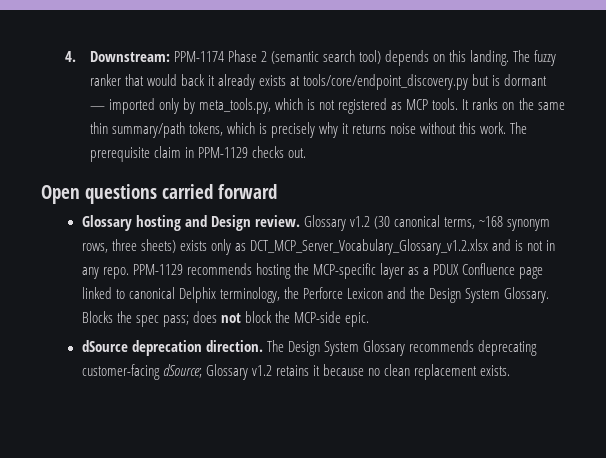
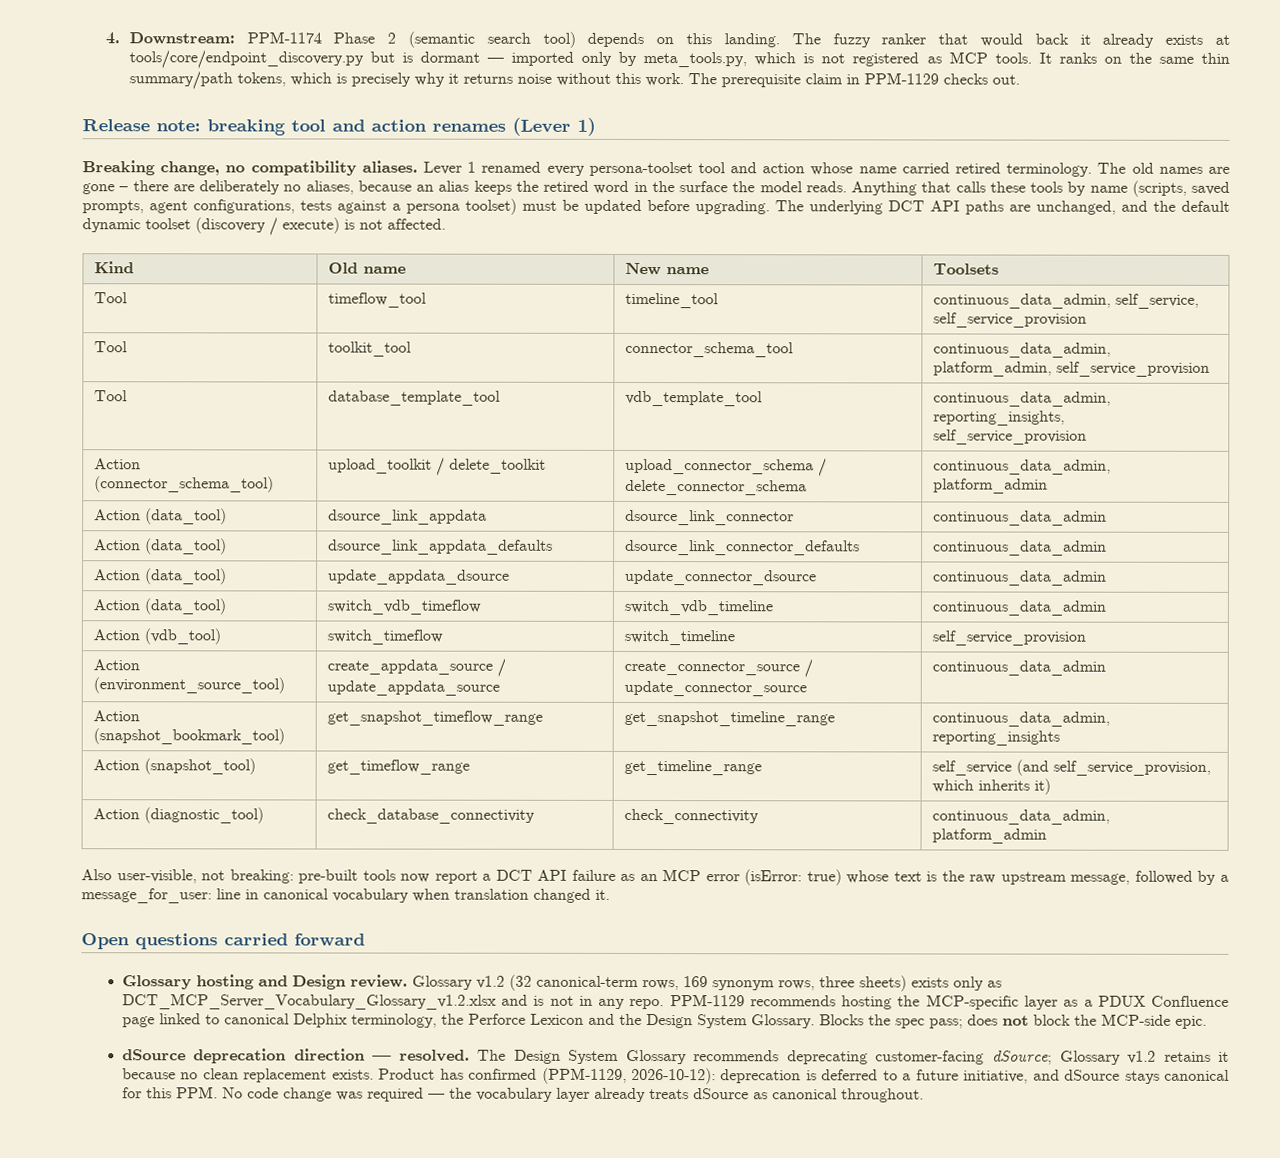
+ Release note: breaking tool and action renames (Lever 1)
+ Breaking change, no compatibility aliases. Lever 1 renamed every persona-toolset tool and action whose name carried retired terminology. The old names are gone – there are deliberately no aliases, because an alias keeps the retired word in the surface the model reads. Anything that calls these tools by name (scripts, saved prompts, agent configurations, tests against a persona toolset) must be updated before upgrading. The underlying DCT API paths are unchanged, and the default dynamic toolset (discovery / execute) is not affected.
+ Kind | Old name | New name | Toolsets
+ Tool | timeflow_tool | timeline_tool | continuous_data_admin, self_service, self_service_provision
+ Tool | toolkit_tool | connector_schema_tool | continuous_data_admin, platform_admin, self_service_provision
+ Tool | database_template_tool | vdb_template_tool | continuous_data_admin, reporting_insights, self_service_provision
+ Action (connector_schema_tool) | upload_toolkit / delete_toolkit | upload_connector_schema / delete_connector_schema | continuous_data_admin, platform_admin
+ Action (data_tool) | dsource_link_appdata | dsource_link_connector | continuous_data_admin
+ Action (data_tool) | dsource_link_appdata_defaults | dsource_link_connector_defaults | continuous_data_admin
+ Action (data_tool) | update_appdata_dsource | update_connector_dsource | continuous_data_admin
+ Action (data_tool) | switch_vdb_timeflow | switch_vdb_timeline | continuous_data_admin
+ Action (vdb_tool) | switch_timeflow | switch_timeline | self_service_provision
+ Action (environment_source_tool) | create_appdata_source / update_appdata_source | create_connector_source / update_connector_source | continuous_data_admin
+ Action (snapshot_bookmark_tool) | get_snapshot_timeflow_range | get_snapshot_timeline_range | continuous_data_admin, reporting_insights
+ Action (snapshot_tool) | get_timeflow_range | get_timeline_range | self_service (and self_service_provision, which inherits it)
+ Action (diagnostic_tool) | check_database_connectivity | check_connectivity | continuous_data_admin, platform_admin
+ Also user-visible, not breaking: pre-built tools now report a DCT API failure as an MCP error (isError: true) whose text is the raw upstream message, followed by a message_for_user: line in canonical vocabulary when translation changed it.
- Glossary v1.2 (30 canonical terms, ~168 synonym rows, three sheets) exists only as DCT_MCP_Server_Vocabulary_Glossary_v1.2.xlsx and is not in any repo.
+ Glossary v1.2 (32 canonical-term rows, 169 synonym rows, three sheets) exists only as DCT_MCP_Server_Vocabulary_Glossary_v1.2.xlsx and is not in any repo.
- dSource deprecation direction.
+ dSource deprecation direction — resolved.
+ Product has confirmed (PPM-1129, 2026-10-12): deprecation is deferred to a future initiative, and dSource stays canonical for this PPM. No code change was required — the vocabulary layer already treats dSource as canonical throughout.

